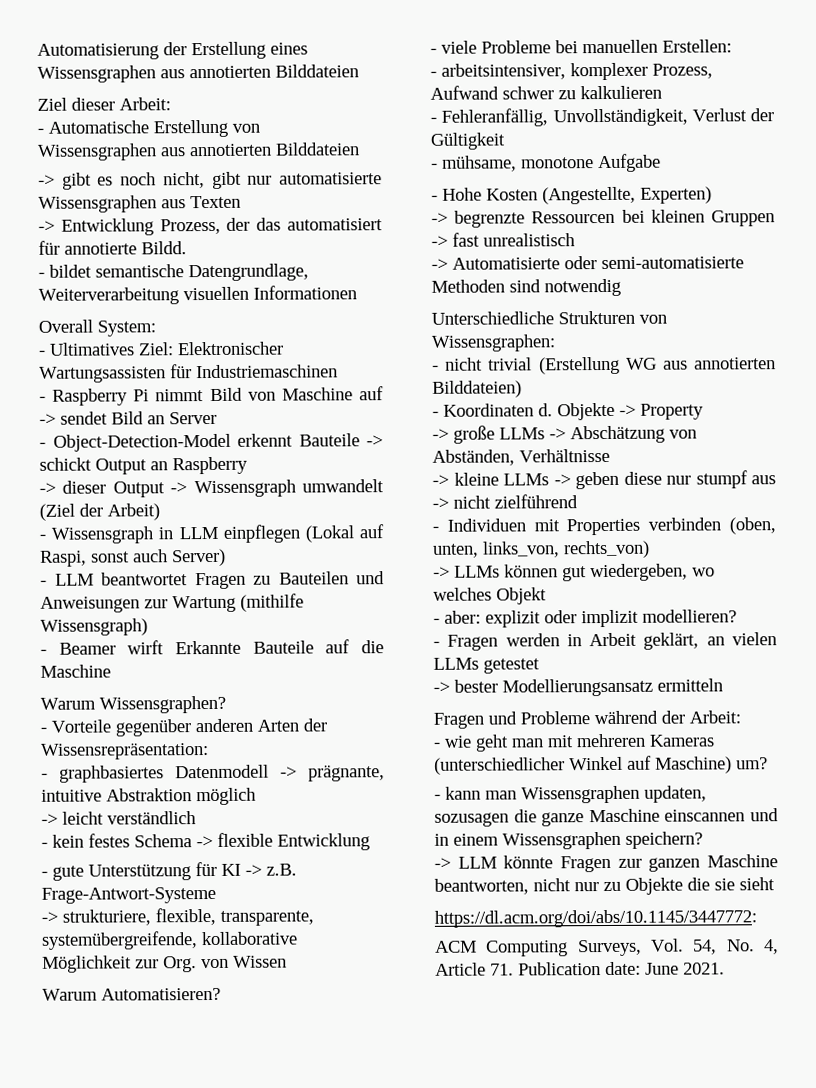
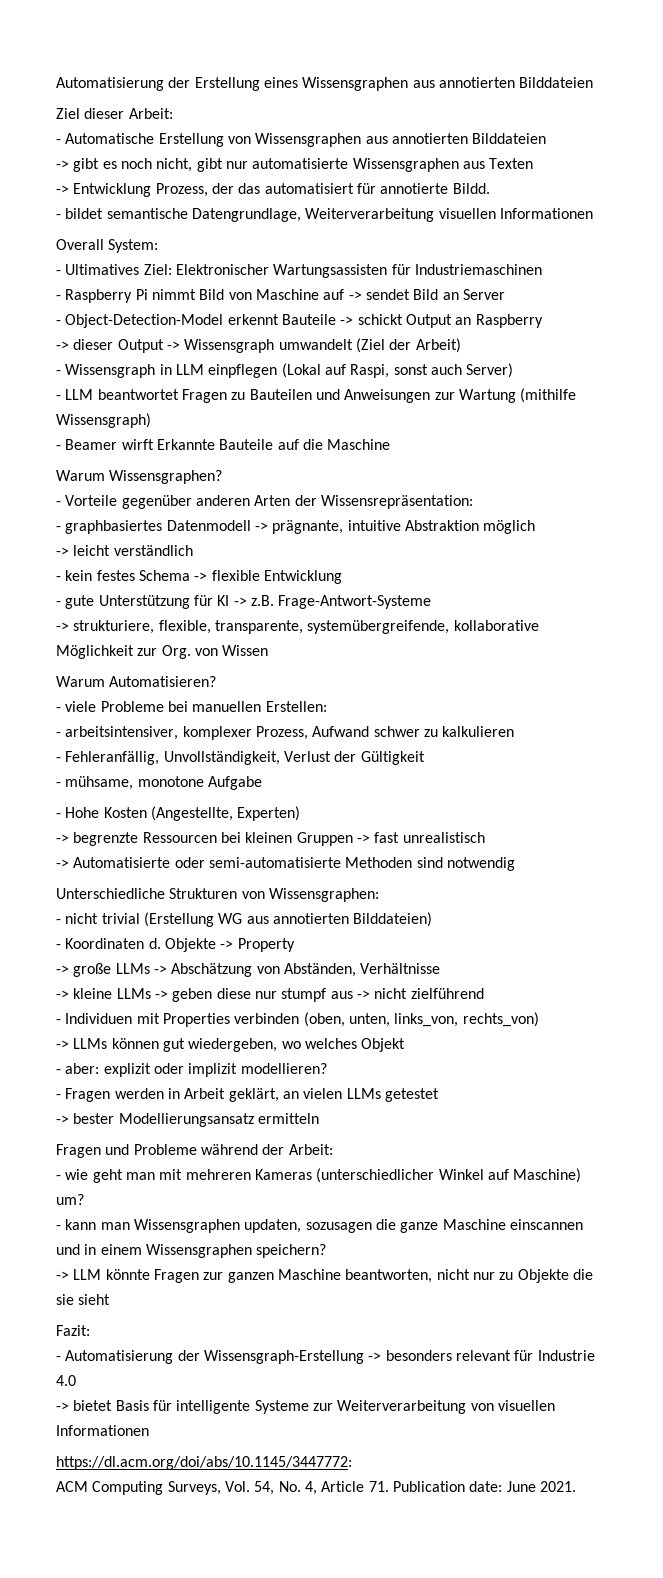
+ Fazit:
+ - Automatisierung der Wissensgraph-Erstellung -> besonders relevant für Industrie 4.0
+ -> bietet Basis für intelligente Systeme zur Weiterverarbeitung von visuellen Informationen

